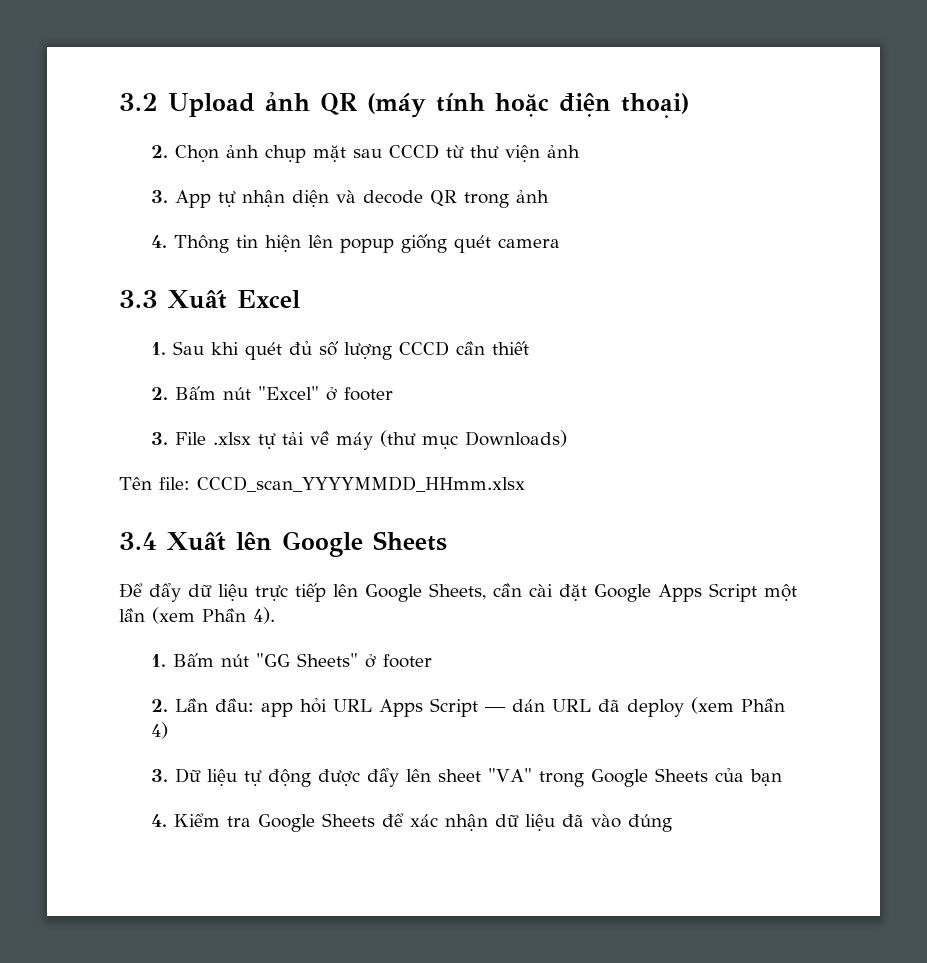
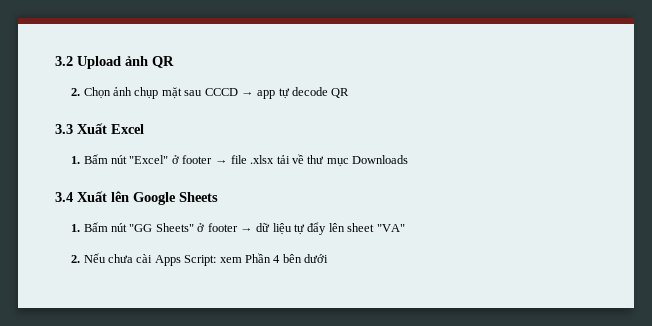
- 3.2 Upload ảnh QR (máy tính hoặc điện thoại)
+ 3.2 Upload ảnh QR
- 2. Chọn ảnh chụp mặt sau CCCD từ thư viện ảnh
- 3. App tự nhận diện và decode QR trong ảnh
- 4. Thông tin hiện lên popup giống quét camera
+ 2. Chọn ảnh chụp mặt sau CCCD → app tự decode QR
  3.3 Xuất Excel
- 1. Sau khi quét đủ số lượng CCCD cần thiết
- 2. Bấm nút "Excel" ở footer
- 3. File .xlsx tự tải về máy (thư mục Downloads)
- Tên file: CCCD_scan_YYYYMMDD_HHmm.xlsx
+ 1. Bấm nút "Excel" ở footer → file .xlsx tải về thư mục Downloads
- Để đẩy dữ liệu trực tiếp lên Google Sheets, cần cài đặt Google Apps Script một lần (xem Phần 4).
- 1. Bấm nút "GG Sheets" ở footer
- 2. Lần đầu: app hỏi URL Apps Script — dán URL đã deploy (xem Phần 4)
- 3. Dữ liệu tự động được đẩy lên sheet "VA" trong Google Sheets của bạn
- 4. Kiểm tra Google Sheets để xác nhận dữ liệu đã vào đúng
+ 1. Bấm nút "GG Sheets" ở footer → dữ liệu tự đẩy lên sheet "VA"
+ 2. Nếu chưa cài Apps Script: xem Phần 4 bên dưới

